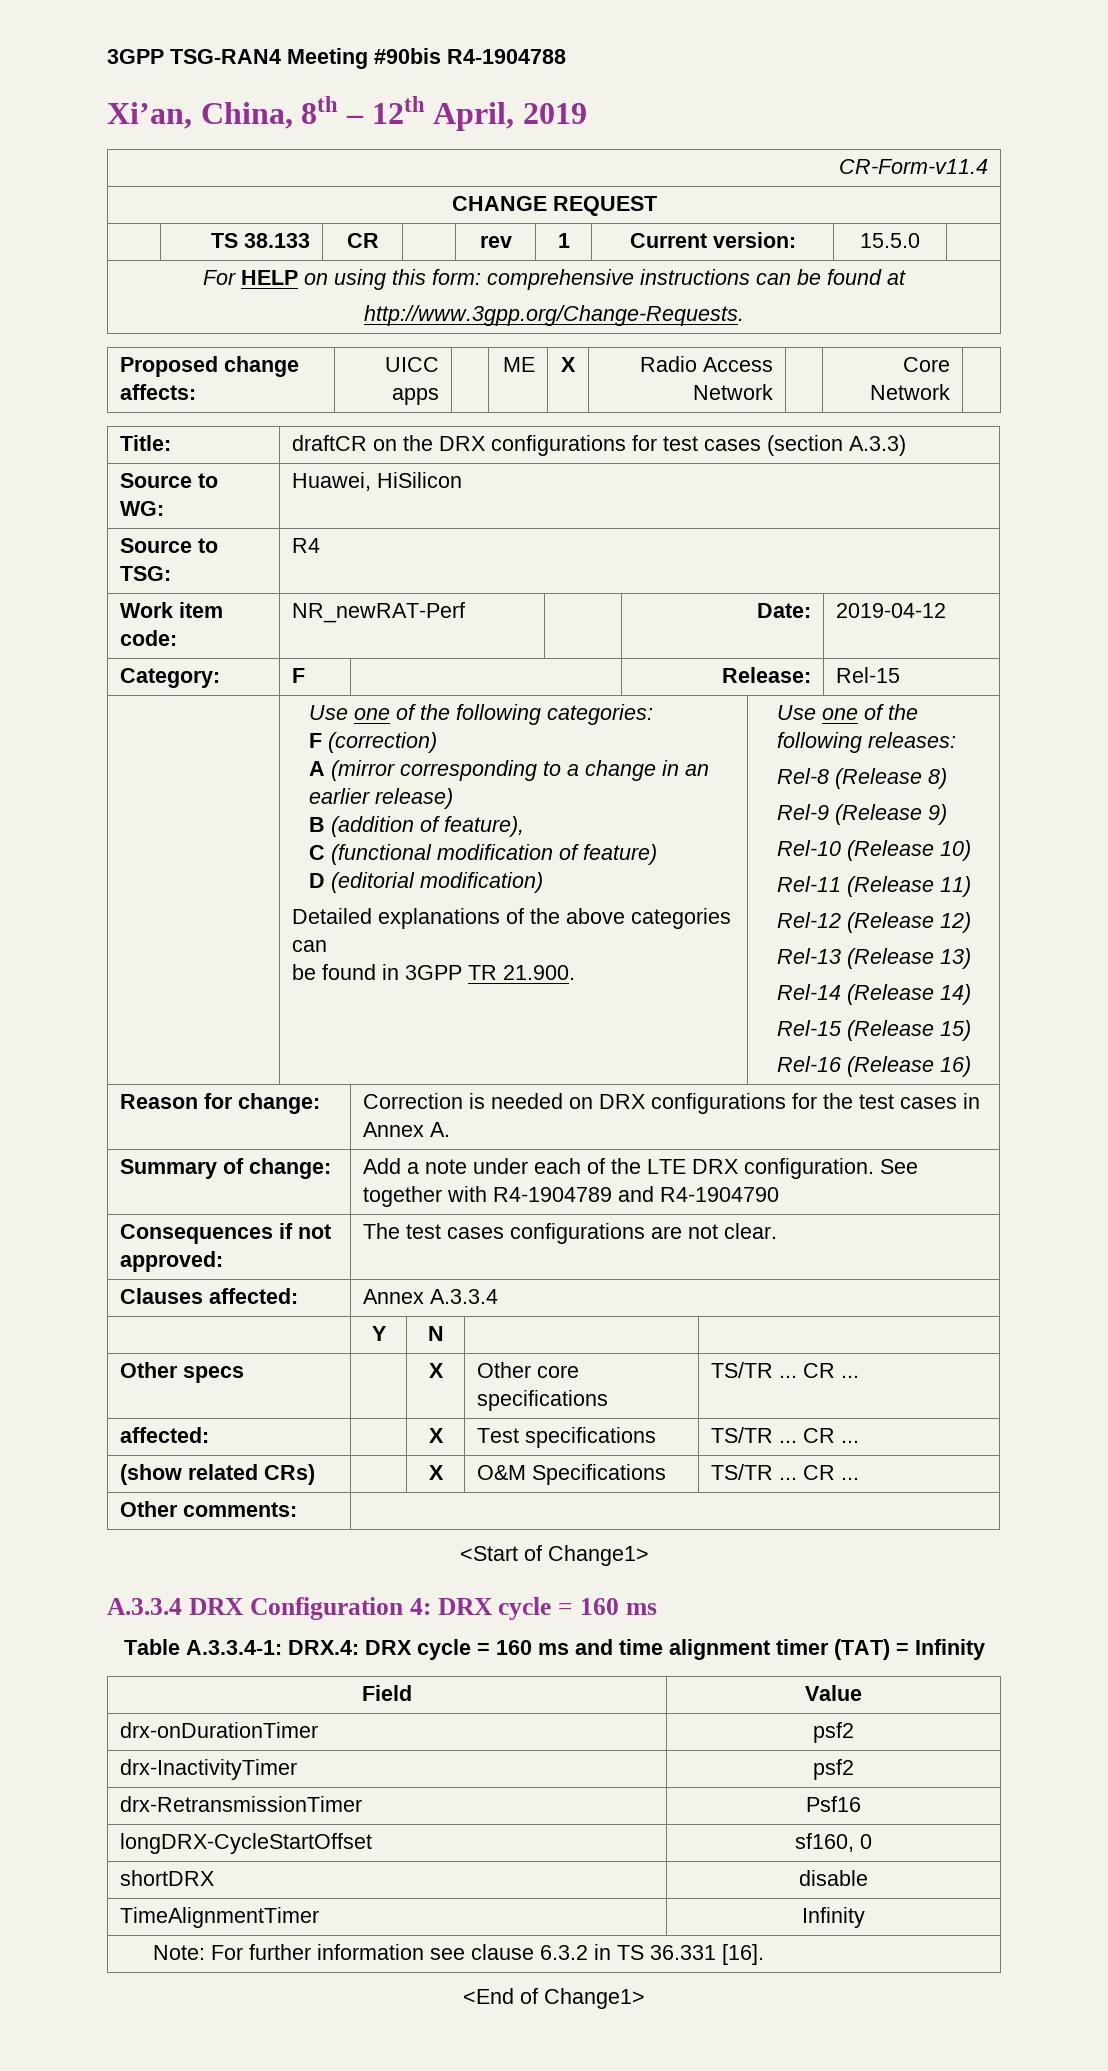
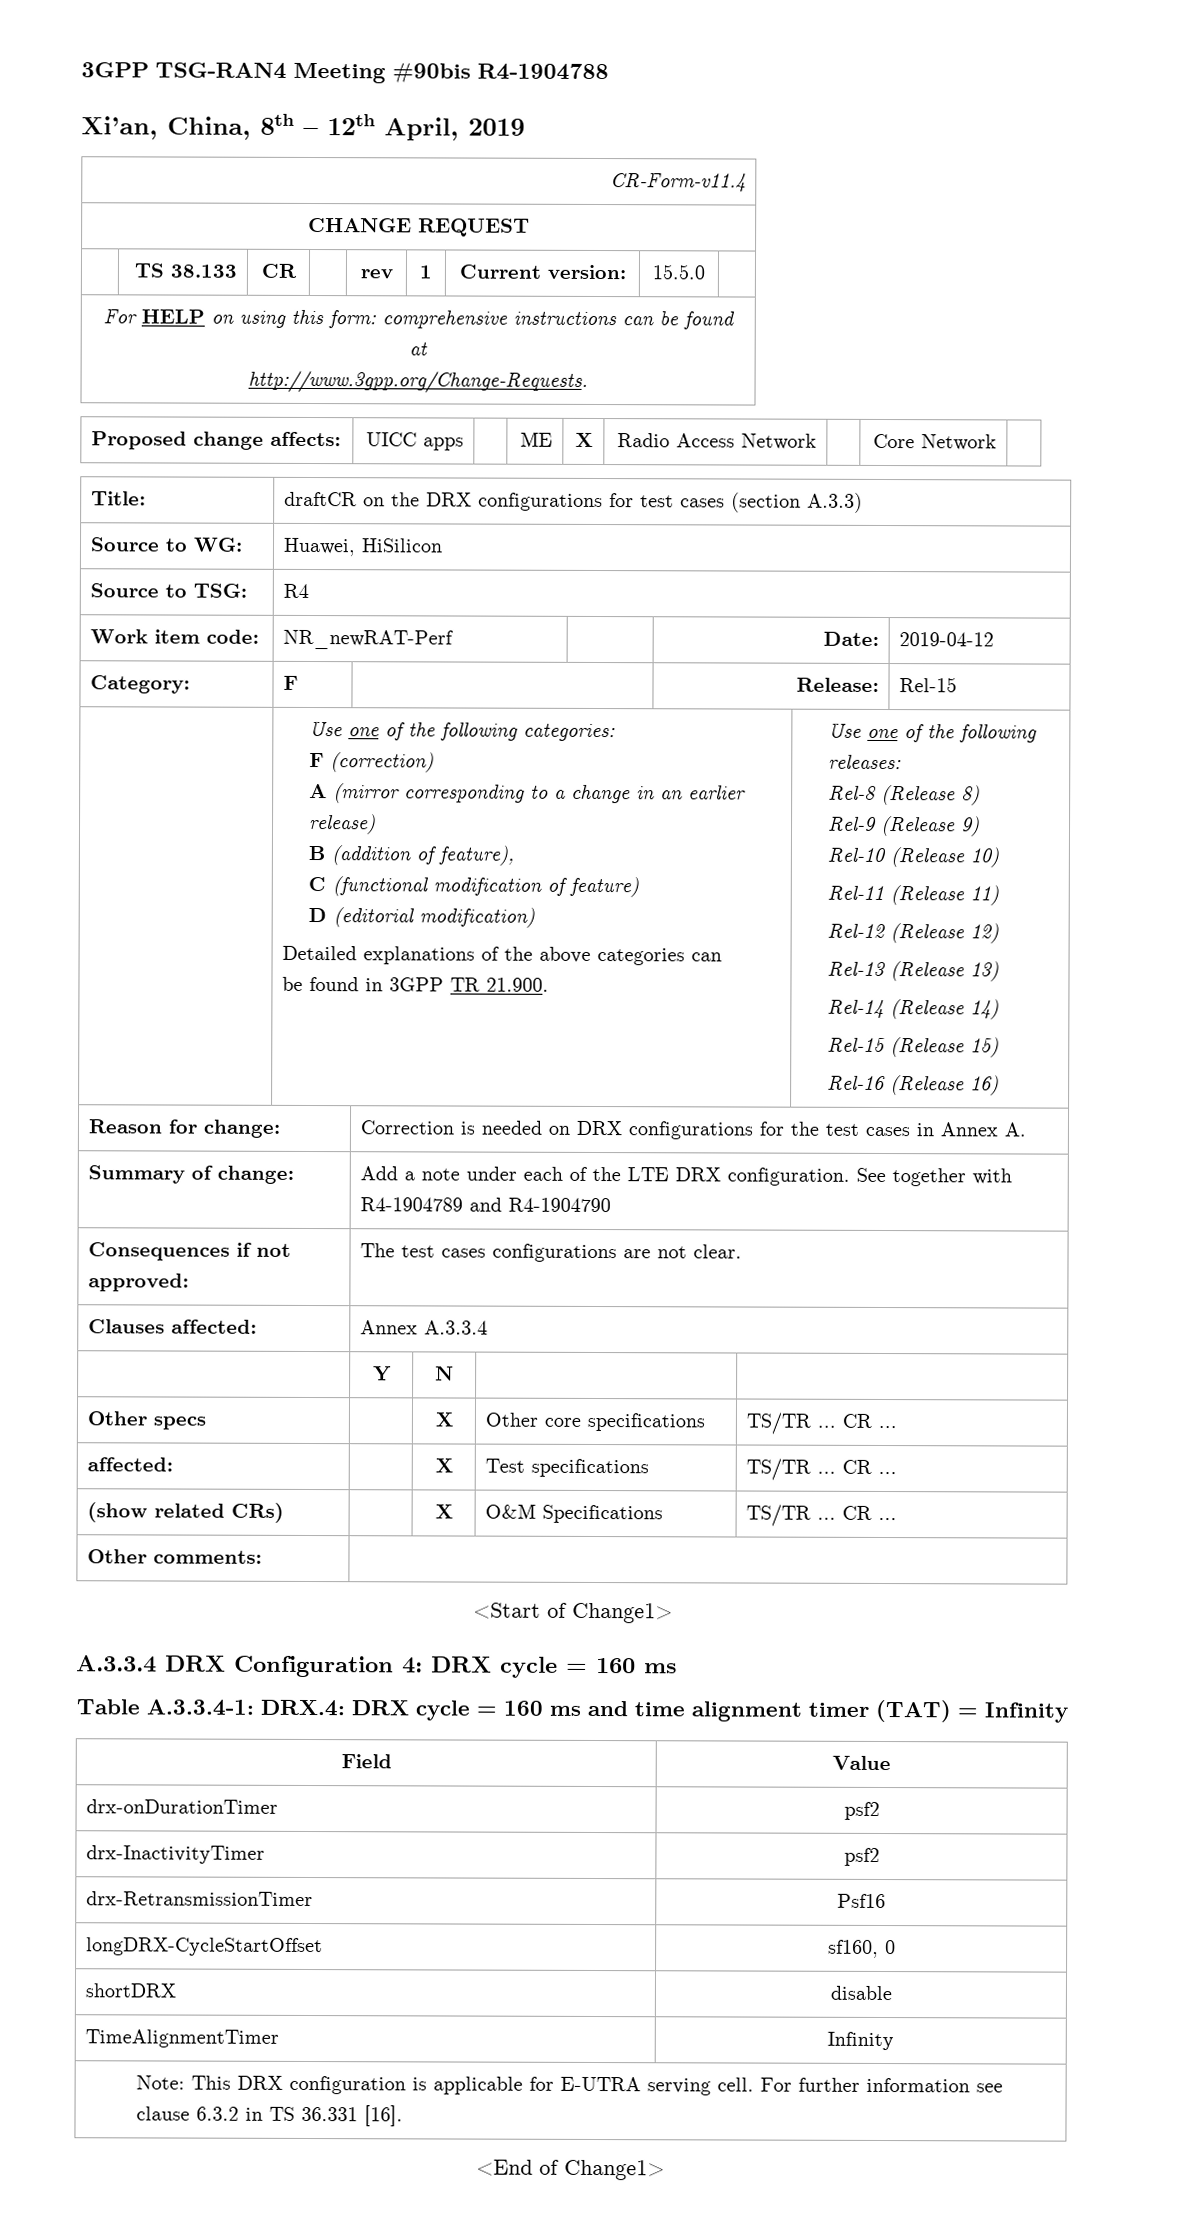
- Note: For further information see clause 6.3.2 in TS 36.331 [16].
+ Note: This DRX configuration is applicable for E-UTRA serving cell. For further information see clause 6.3.2 in TS 36.331 [16].

